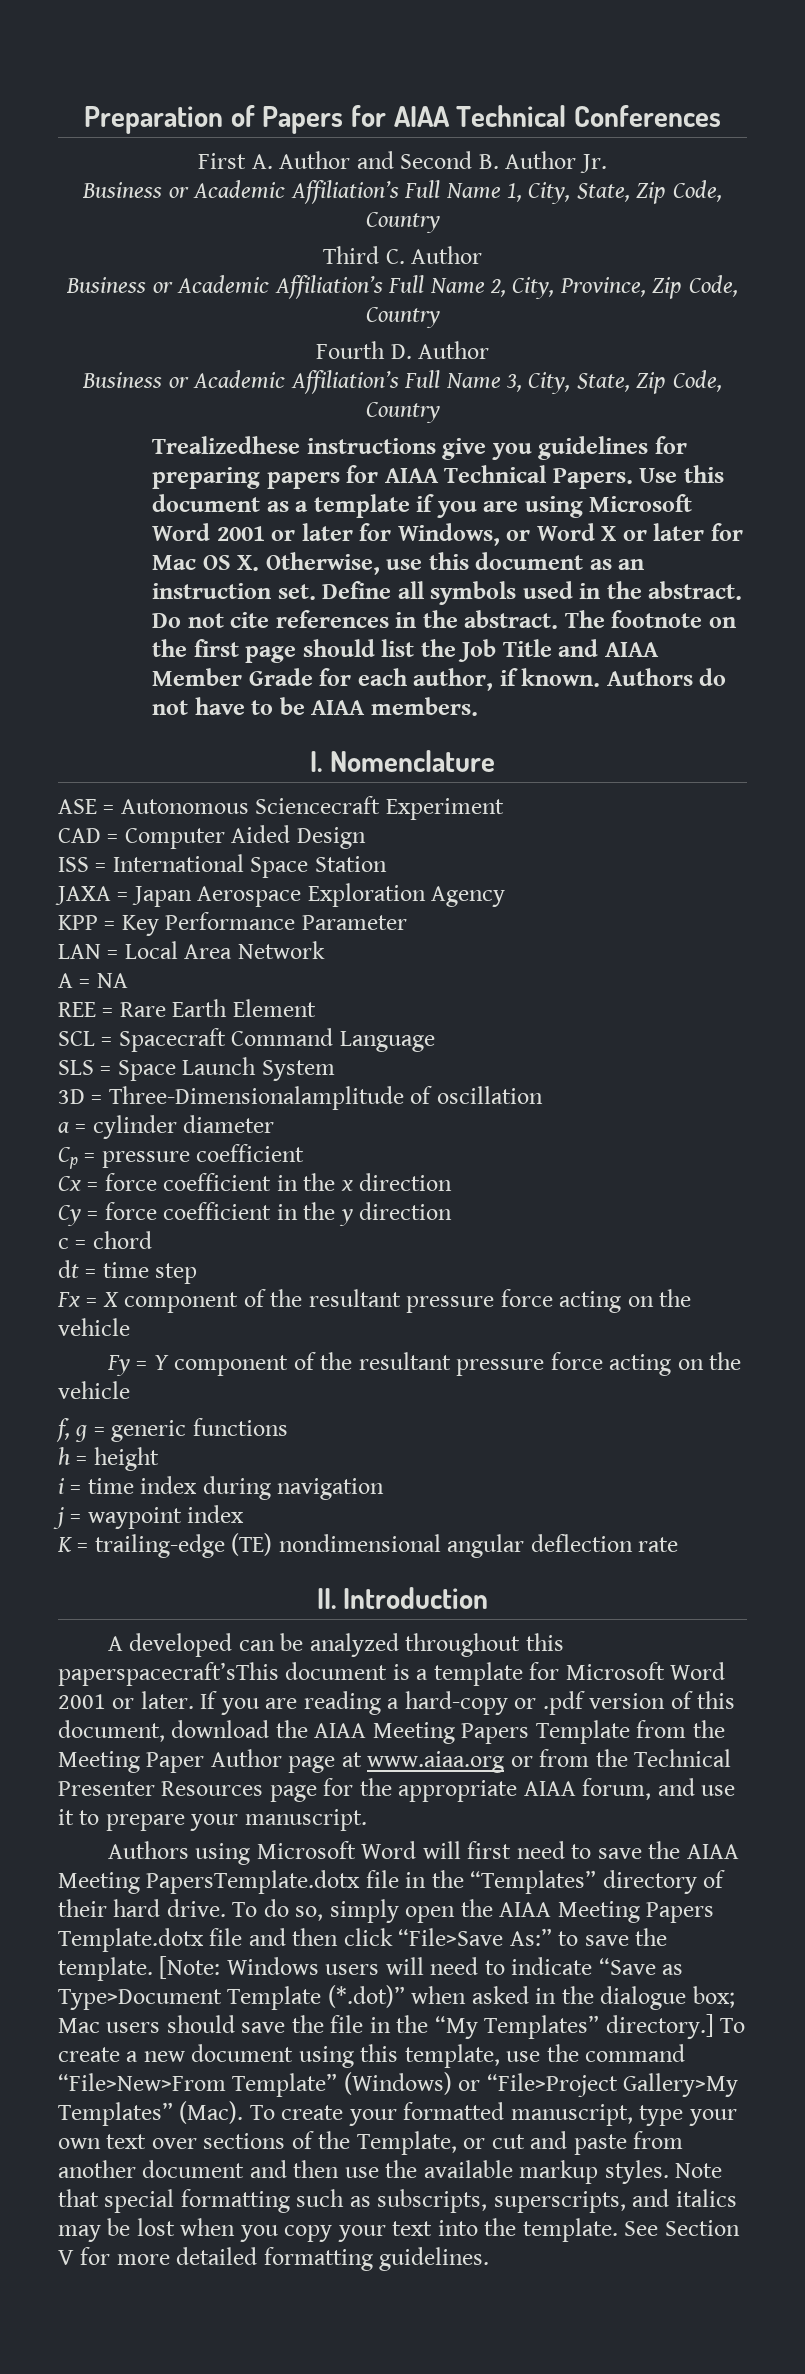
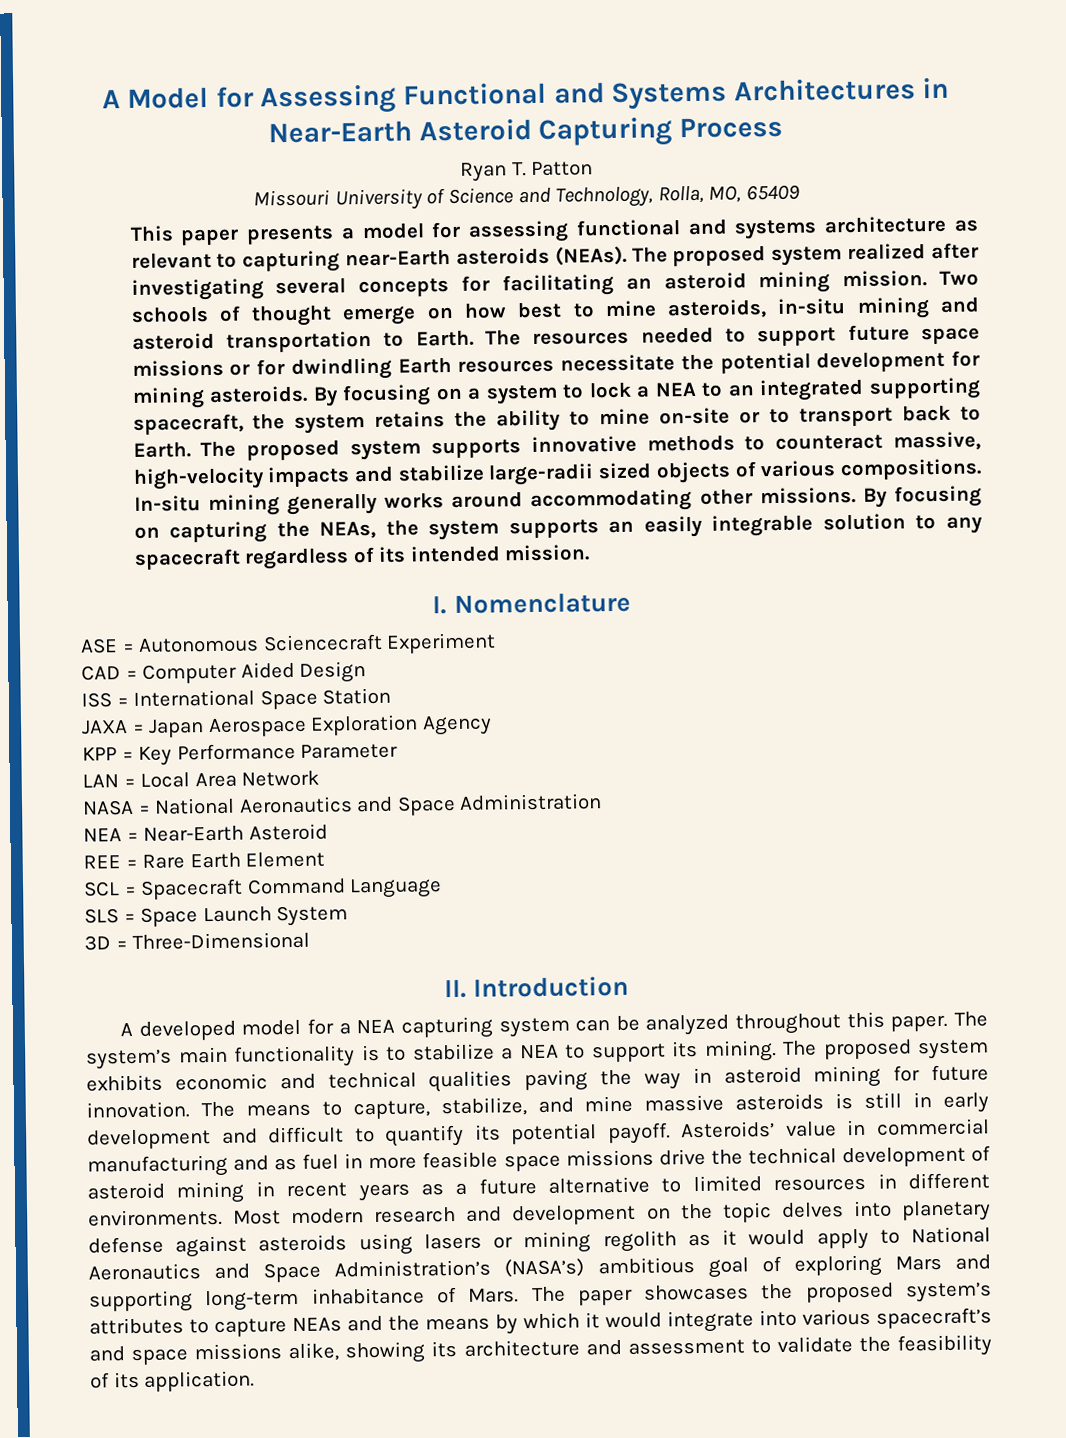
- Preparation of Papers for AIAA Technical Conferences
- First A. Author and Second B. Author Jr.
- Business or Academic Affiliation’s Full Name 1, City, State, Zip Code, Country
- Third C. Author
- Business or Academic Affiliation’s Full Name 2, City, Province, Zip Code, Country
- Fourth D. Author
- Business or Academic Affiliation’s Full Name 3, City, State, Zip Code, Country
- Trealizedhese instructions give you guidelines for preparing papers for AIAA Technical Papers. Use this document as a template if you are using Microsoft Word 2001 or later for Windows, or Word X or later for Mac OS X. Otherwise, use this document as an instruction set. Define all symbols used in the abstract. Do not cite references in the abstract. The footnote on the first page should list the Job Title and AIAA Member Grade for each author, if known. Authors do not have to be AIAA members.
+ A Model for Assessing Functional and Systems Architectures in Near-Earth Asteroid Capturing Process
+ Ryan T. Patton
+ Missouri University of Science and Technology, Rolla, MO, 65409
+ This paper presents a model for assessing functional and systems architecture as relevant to capturing near-Earth asteroids (NEAs). The proposed system realized after investigating several concepts for facilitating an asteroid mining mission. Two schools of thought emerge on how best to mine asteroids, in-situ mining and asteroid transportation to Earth. The resources needed to support future space missions or for dwindling Earth resources necessitate the potential development for mining asteroids. By focusing on a system to lock a NEA to an integrated supporting spacecraft, the system retains the ability to mine on-site or to transport back to Earth. The proposed system supports innovative methods to counteract massive, high-velocity impacts and stabilize large-radii sized objects of various compositions. In-situ mining generally works around accommodating other missions. By focusing on capturing the NEAs, the system supports an easily integrable solution to any spacecraft regardless of its intended mission.
- A = NA
+ NASA = National Aeronautics and Space Administration
+ NEA = Near-Earth Asteroid
- 3D = Three-Dimensionalamplitude of oscillation
- a = cylinder diameter
- Cp = pressure coefficient
- Cx = force coefficient in the x direction
- Cy = force coefficient in the y direction
- c = chord
- dt = time step
- Fx = X component of the resultant pressure force acting on the vehicle
- Fy = Y component of the resultant pressure force acting on the vehicle
- f, g = generic functions
- h = height
- i = time index during navigation
- j = waypoint index
- K = trailing-edge (TE) nondimensional angular deflection rate
+ 3D = Three-Dimensional
  II. Introduction
- A developed can be analyzed throughout this paperspacecraft’sThis document is a template for Microsoft Word 2001 or later. If you are reading a hard-copy or .pdf version of this document, download the AIAA Meeting Papers Template from the Meeting Paper Author page at www.aiaa.org or from the Technical Presenter Resources page for the appropriate AIAA forum, and use it to prepare your manuscript.
- Authors using Microsoft Word will first need to save the AIAA Meeting PapersTemplate.dotx file in the “Templates” directory of their hard drive. To do so, simply open the AIAA Meeting Papers Template.dotx file and then click “File>Save As:” to save the template. [Note: Windows users will need to indicate “Save as Type>Document Template (*.dot)” when asked in the dialogue box; Mac users should save the file in the “My Templates” directory.] To create a new document using this template, use the command “File>New>From Template” (Windows) or “File>Project Gallery>My Templates” (Mac). To create your formatted manuscript, type your own text over sections of the Template, or cut and paste from another document and then use the available markup styles. Note that special formatting such as subscripts, superscripts, and italics may be lost when you copy your text into the template. See Section V for more detailed formatting guidelines.
+ A developed model for a NEA capturing system can be analyzed throughout this paper. The system’s main functionality is to stabilize a NEA to support its mining. The proposed system exhibits economic and technical qualities paving the way in asteroid mining for future innovation. The means to capture, stabilize, and mine massive asteroids is still in early development and difficult to quantify its potential payoff. Asteroids’ value in commercial manufacturing and as fuel in more feasible space missions drive the technical development of asteroid mining in recent years as a future alternative to limited resources in different environments. Most modern research and development on the topic delves into planetary defense against asteroids using lasers or mining regolith as it would apply to National Aeronautics and Space Administration’s (NASA’s) ambitious goal of exploring Mars and supporting long-term inhabitance of Mars. The paper showcases the proposed system’s attributes to capture NEAs and the means by which it would integrate into various spacecraft’s and space missions alike, showing its architecture and assessment to validate the feasibility of its application.

